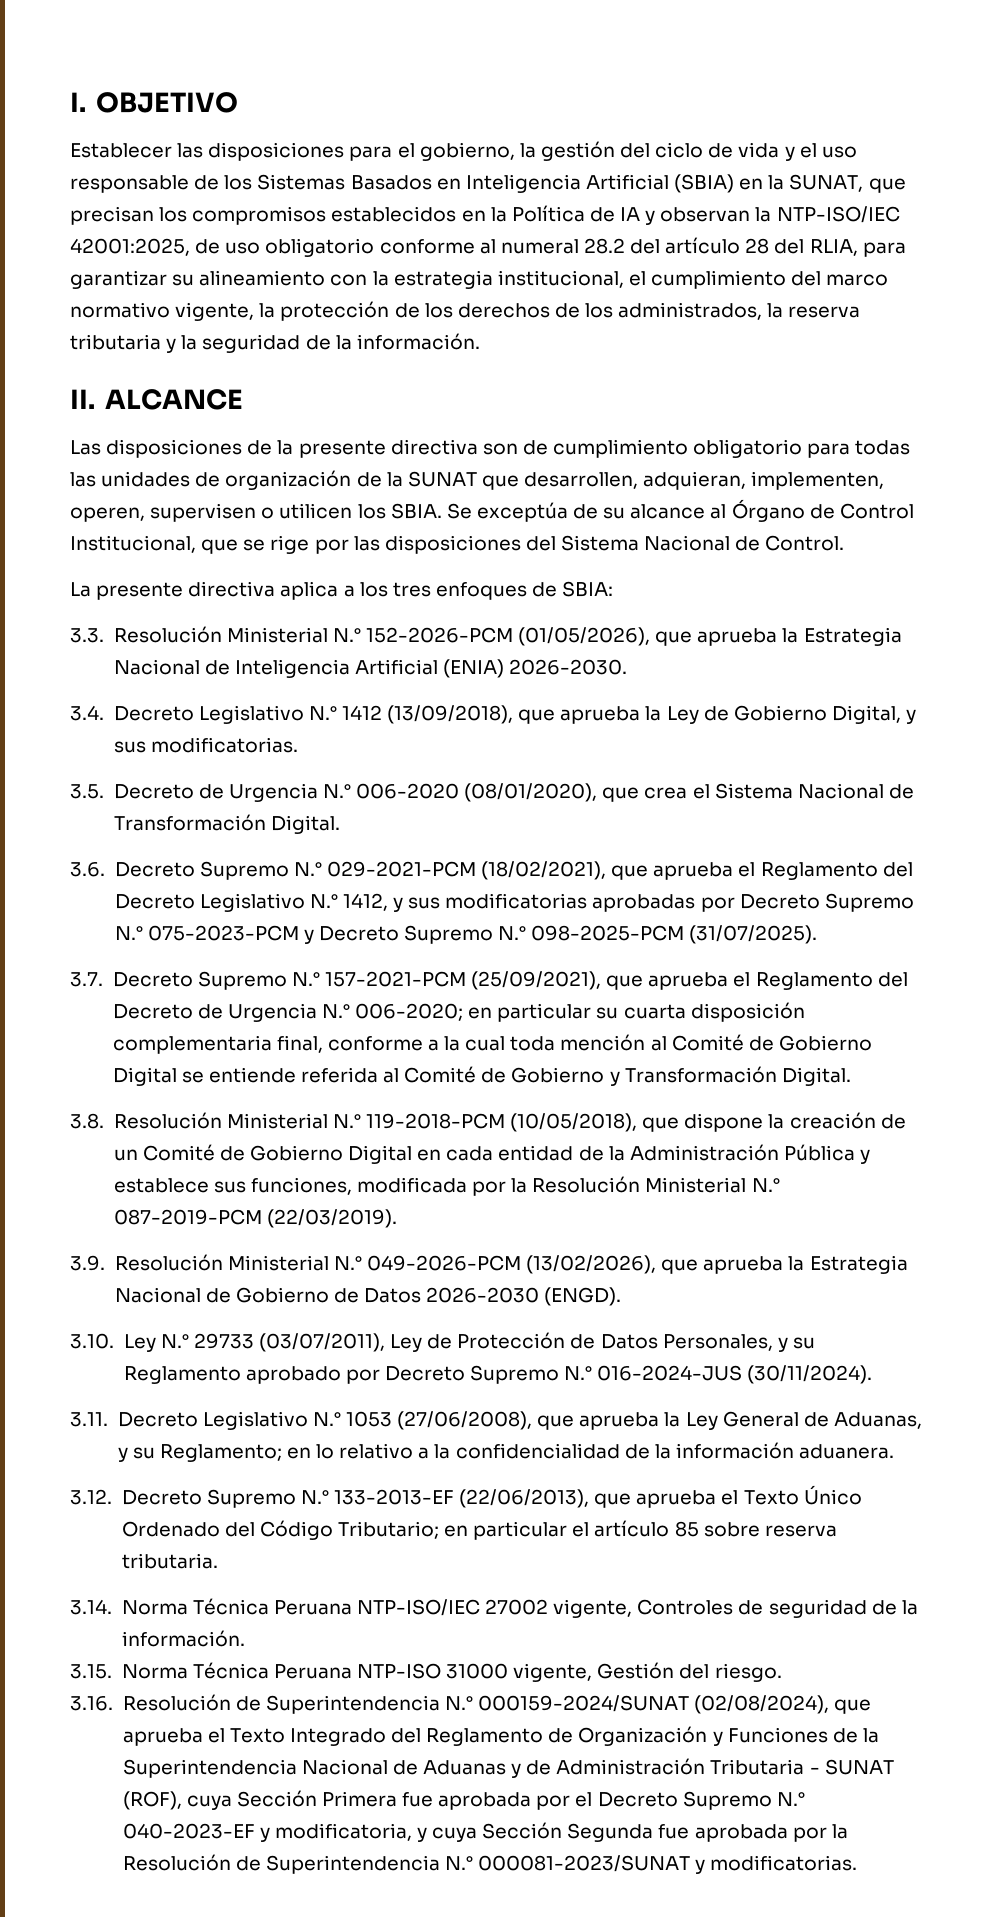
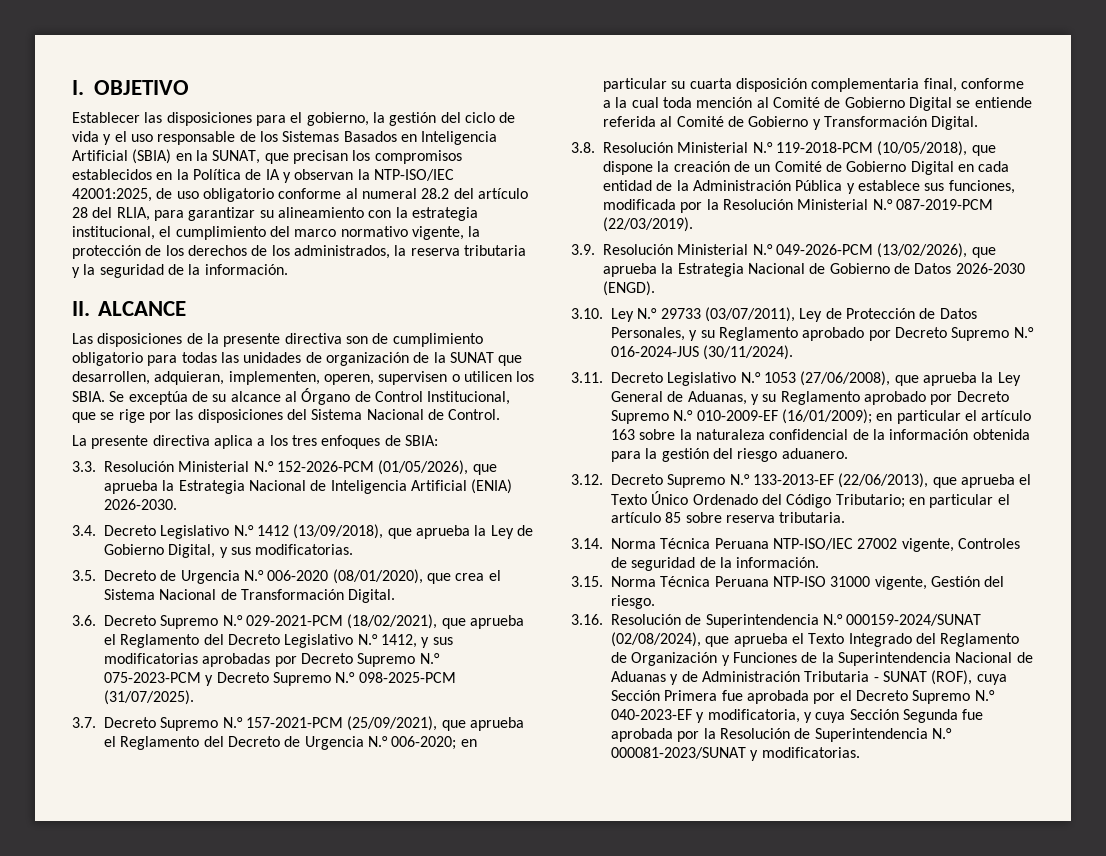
- 3.11. Decreto Legislativo N.° 1053 (27/06/2008), que aprueba la Ley General de Aduanas, y su Reglamento; en lo relativo a la confidencialidad de la información aduanera.
+ 3.11. Decreto Legislativo N.° 1053 (27/06/2008), que aprueba la Ley General de Aduanas, y su Reglamento aprobado por Decreto Supremo N.° 010-2009-EF (16/01/2009); en particular el artículo 163 sobre la naturaleza confidencial de la información obtenida para la gestión del riesgo aduanero.

